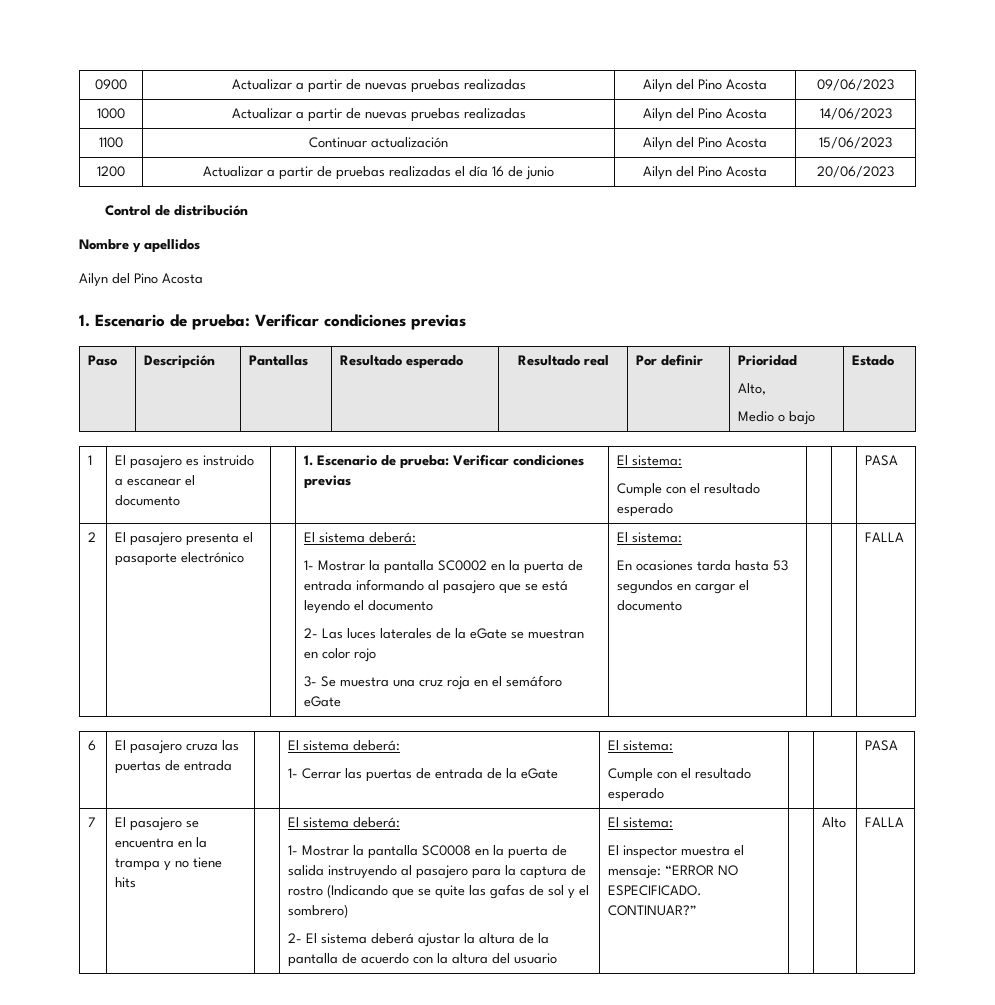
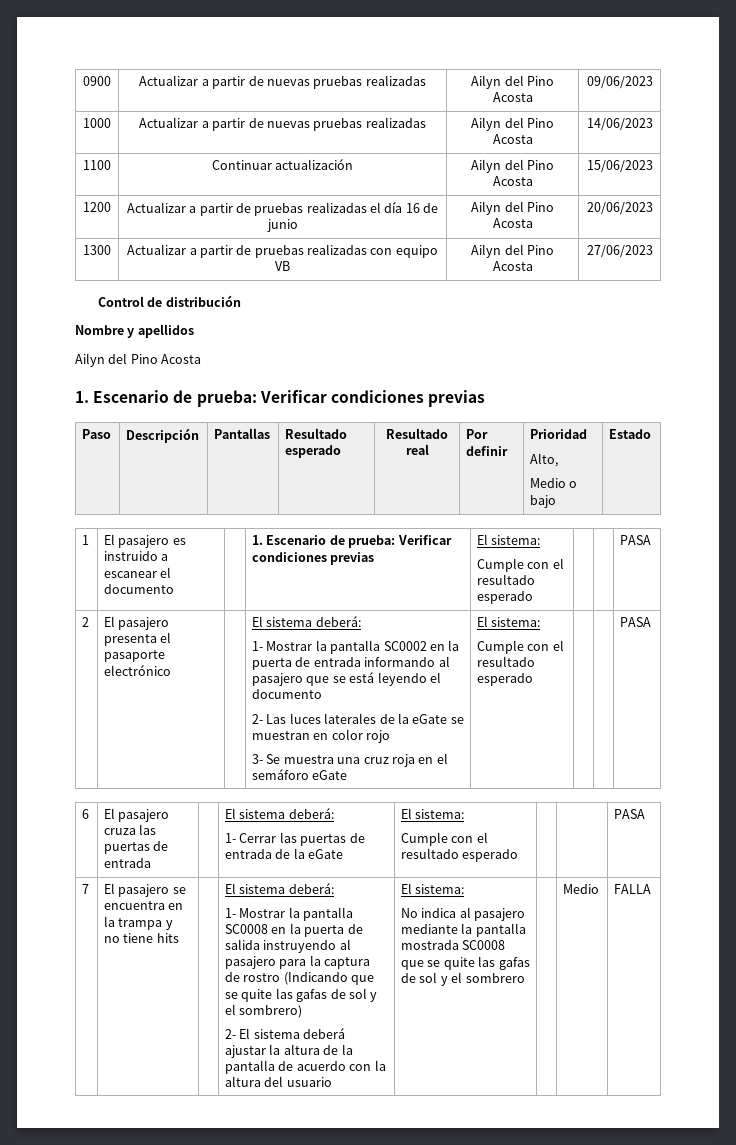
+ 1300 | Actualizar a partir de pruebas realizadas con equipo VB | Ailyn del Pino Acosta | 27/06/2023
  3- Se muestra una cruz roja en el semáforo eGate | El sistema:
- En ocasiones tarda hasta 53 segundos en cargar el documento | | | FALLA
+ Cumple con el resultado esperado | | | PASA
- El inspector muestra el mensaje: “ERROR NO ESPECIFICADO. CONTINUAR?” | | Alto
+ No indica al pasajero mediante la pantalla mostrada SC0008 que se quite las gafas de sol y el sombrero | | Medio

